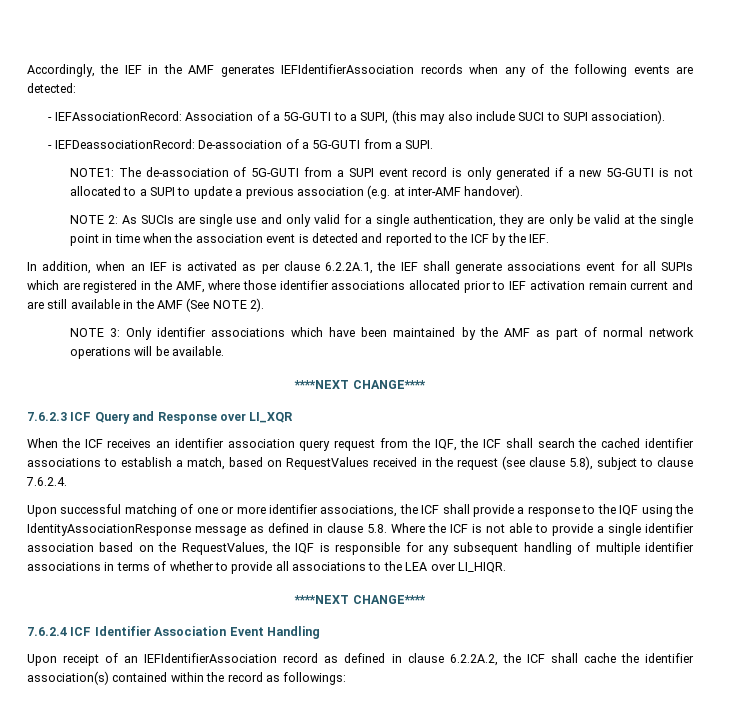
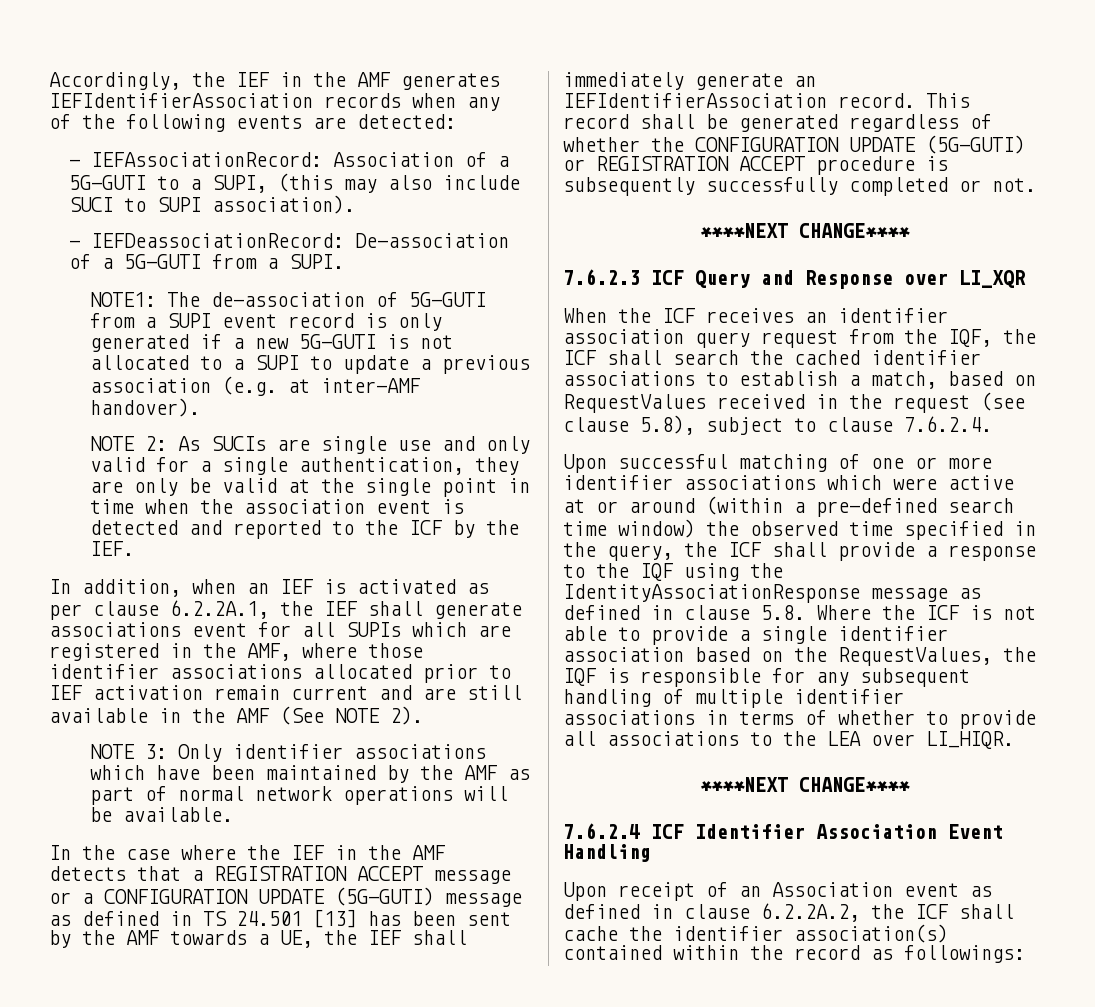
+ In the case where the IEF in the AMF detects that a REGISTRATION ACCEPT message or a CONFIGURATION UPDATE (5G-GUTI) message as defined in TS 24.501 [13] has been sent by the AMF towards a UE, the IEF shall immediately generate an IEFIdentifierAssociation record. This record shall be generated regardless of whether the CONFIGURATION UPDATE (5G-GUTI) or REGISTRATION ACCEPT procedure is subsequently successfully completed or not.
- Upon successful matching of one or more identifier associations, the ICF shall provide a response to the IQF using the IdentityAssociationResponse message as defined in clause 5.8. Where the ICF is not able to provide a single identifier association based on the RequestValues, the IQF is responsible for any subsequent handling of multiple identifier associations in terms of whether to provide all associations to the LEA over LI_HIQR.
+ Upon successful matching of one or more identifier associations which were active at or around (within a pre-defined search time window) the observed time specified in the query, the ICF shall provide a response to the IQF using the IdentityAssociationResponse message as defined in clause 5.8. Where the ICF is not able to provide a single identifier association based on the RequestValues, the IQF is responsible for any subsequent handling of multiple identifier associations in terms of whether to provide all associations to the LEA over LI_HIQR.
- Upon receipt of an IEFIdentifierAssociation record as defined in clause 6.2.2A.2, the ICF shall cache the identifier association(s) contained within the record as followings:
+ Upon receipt of an Association event as defined in clause 6.2.2A.2, the ICF shall cache the identifier association(s) contained within the record as followings:

